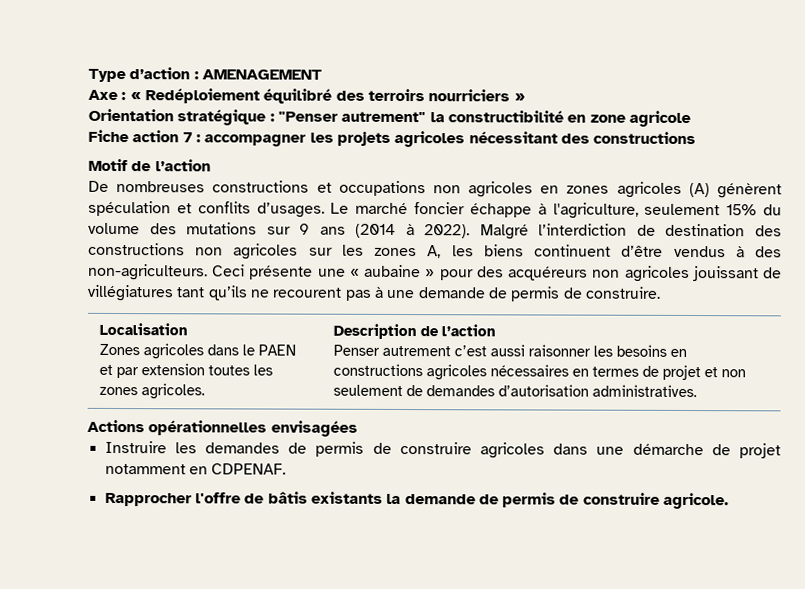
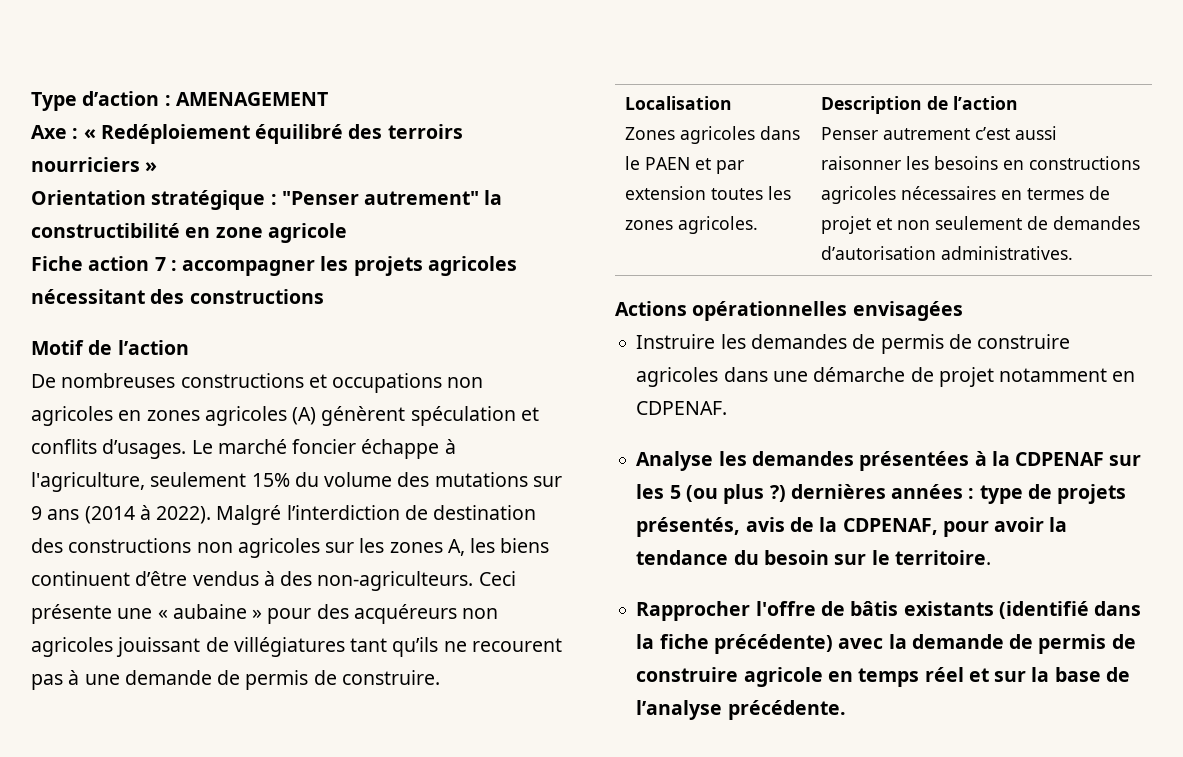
+ Analyse les demandes présentées à la CDPENAF sur les 5 (ou plus ?) dernières années : type de projets présentés, avis de la CDPENAF, pour avoir la tendance du besoin sur le territoire.
- Rapprocher l'offre de bâtis existants la demande de permis de construire agricole.
+ Rapprocher l'offre de bâtis existants (identifié dans la fiche précédente) avec la demande de permis de construire agricole en temps réel et sur la base de l’analyse précédente.

